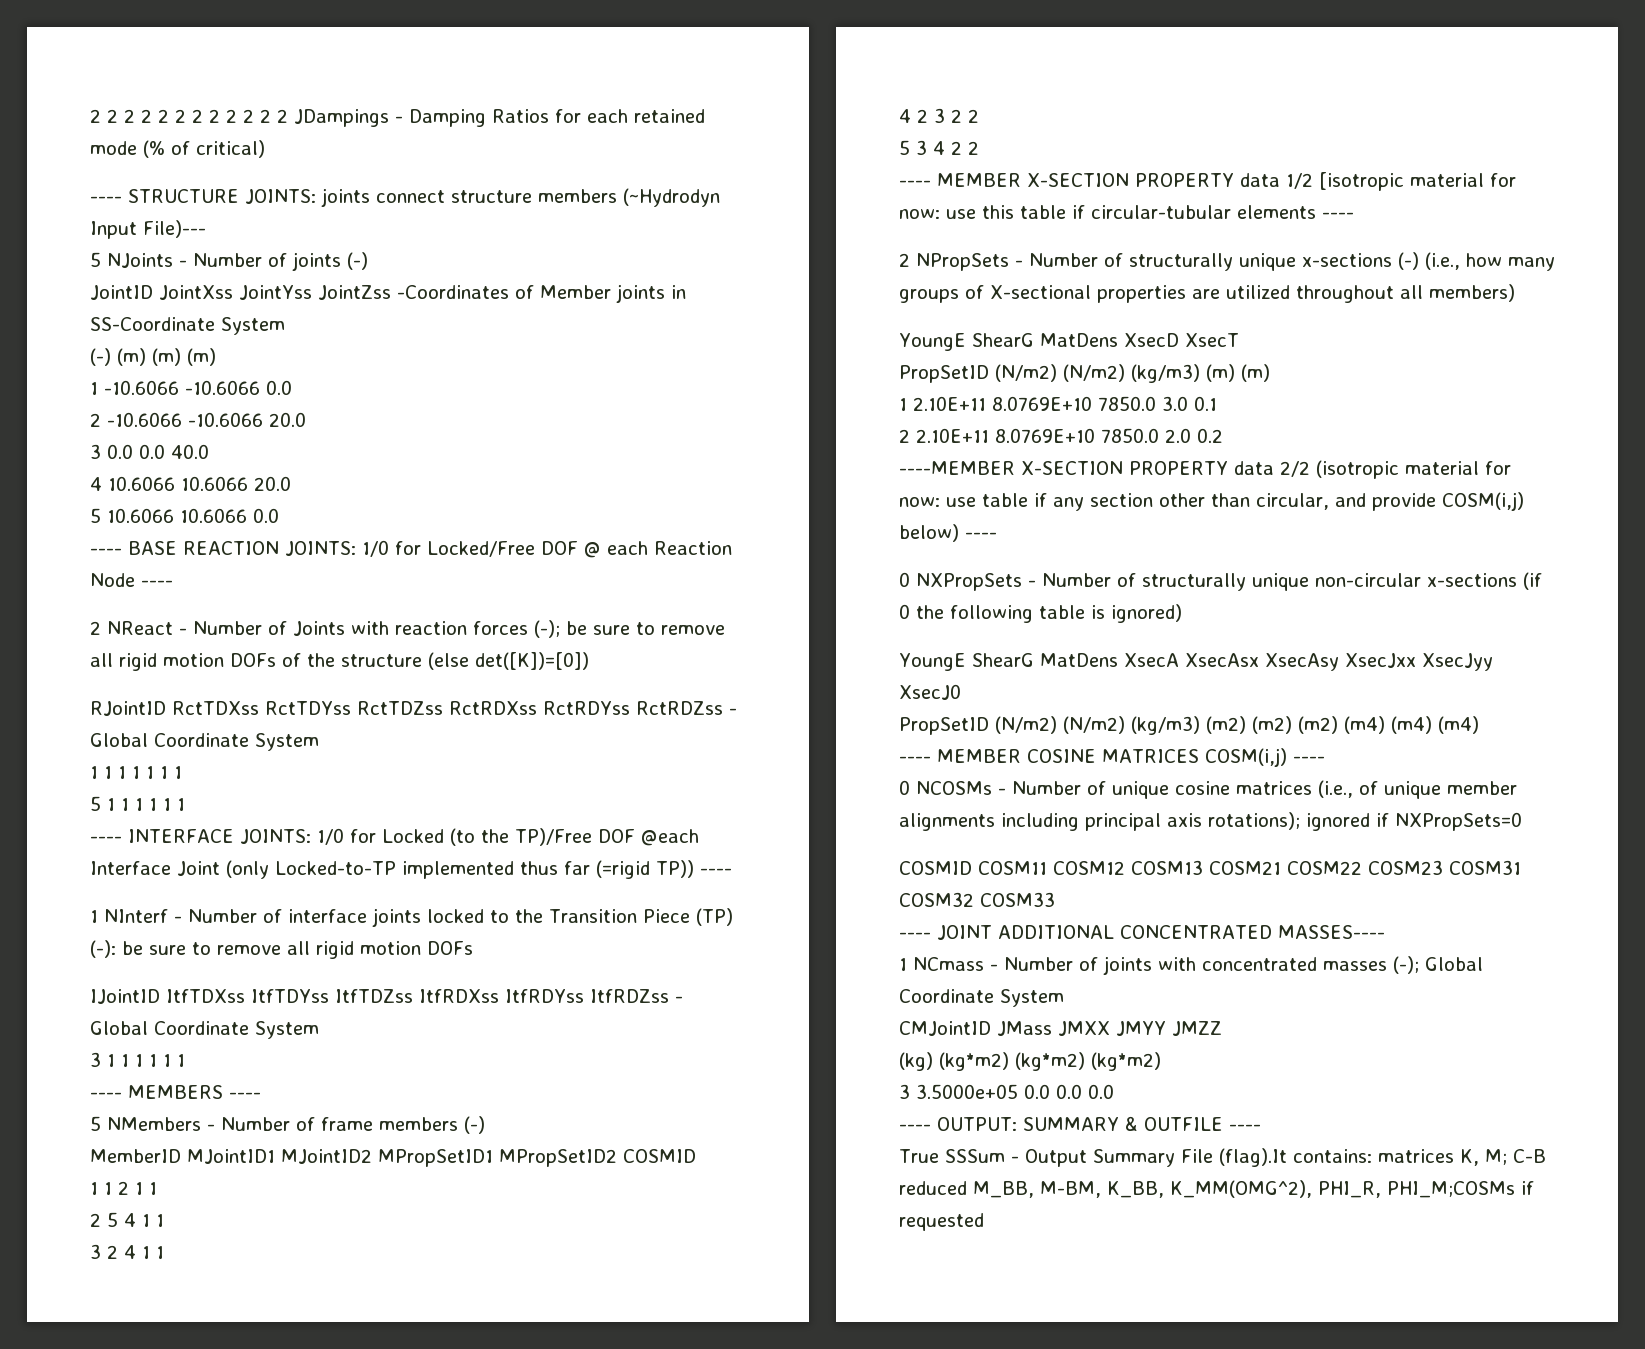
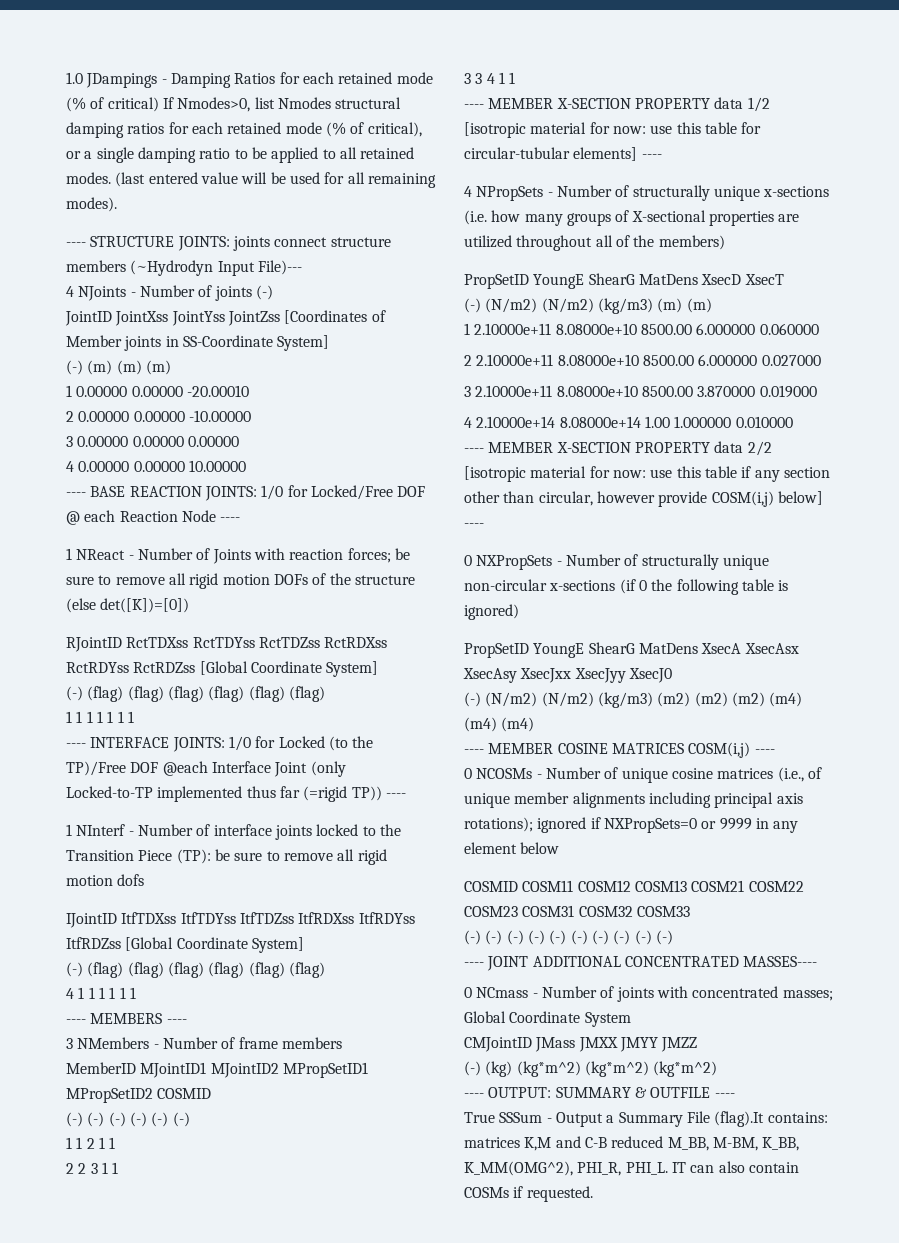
- 2 2 2 2 2 2 2 2 2 2 2 2 JDampings - Damping Ratios for each retained mode (% of critical)
+ 1.0 JDampings - Damping Ratios for each retained mode (% of critical) If Nmodes>0, list Nmodes structural damping ratios for each retained mode (% of critical), or a single damping ratio to be applied to all retained modes. (last entered value will be used for all remaining modes).
- 5 NJoints - Number of joints (-)
+ 4 NJoints - Number of joints (-)
- JointID JointXss JointYss JointZss -Coordinates of Member joints in SS-Coordinate System
+ JointID JointXss JointYss JointZss [Coordinates of Member joints in SS-Coordinate System]
- 1 -10.6066 -10.6066 0.0
- 2 -10.6066 -10.6066 20.0
- 3 0.0 0.0 40.0
- 4 10.6066 10.6066 20.0
- 5 10.6066 10.6066 0.0
+ 1 0.00000 0.00000 -20.00010
+ 2 0.00000 0.00000 -10.00000
+ 3 0.00000 0.00000 0.00000
+ 4 0.00000 0.00000 10.00000
- 2 NReact - Number of Joints with reaction forces (-); be sure to remove all rigid motion DOFs of the structure (else det([K])=[0])
+ 1 NReact - Number of Joints with reaction forces; be sure to remove all rigid motion DOFs of the structure (else det([K])=[0])
- RJointID RctTDXss RctTDYss RctTDZss RctRDXss RctRDYss RctRDZss - Global Coordinate System
+ RJointID RctTDXss RctTDYss RctTDZss RctRDXss RctRDYss RctRDZss [Global Coordinate System]
+ (-) (flag) (flag) (flag) (flag) (flag) (flag)
- 5 1 1 1 1 1 1
- 1 NInterf - Number of interface joints locked to the Transition Piece (TP) (-): be sure to remove all rigid motion DOFs
+ 1 NInterf - Number of interface joints locked to the Transition Piece (TP): be sure to remove all rigid motion dofs
- IJointID ItfTDXss ItfTDYss ItfTDZss ItfRDXss ItfRDYss ItfRDZss - Global Coordinate System
- 3 1 1 1 1 1 1
+ IJointID ItfTDXss ItfTDYss ItfTDZss ItfRDXss ItfRDYss ItfRDZss [Global Coordinate System]
+ (-) (flag) (flag) (flag) (flag) (flag) (flag)
+ 4 1 1 1 1 1 1
- 5 NMembers - Number of frame members (-)
+ 3 NMembers - Number of frame members
  MemberID MJointID1 MJointID2 MPropSetID1 MPropSetID2 COSMID
+ (-) (-) (-) (-) (-) (-)
- 2 5 4 1 1
+ 2 2 3 1 1
- 3 2 4 1 1
- 4 2 3 2 2
- 5 3 4 2 2
+ 3 3 4 1 1
- ---- MEMBER X-SECTION PROPERTY data 1/2 [isotropic material for now: use this table if circular-tubular elements ----
- 2 NPropSets - Number of structurally unique x-sections (-) (i.e., how many groups of X-sectional properties are utilized throughout all members)
+ ---- MEMBER X-SECTION PROPERTY data 1/2 [isotropic material for now: use this table for circular-tubular elements] ----
+ 4 NPropSets - Number of structurally unique x-sections (i.e. how many groups of X-sectional properties are utilized throughout all of the members)
- YoungE ShearG MatDens XsecD XsecT
+ PropSetID YoungE ShearG MatDens XsecD XsecT
- PropSetID (N/m2) (N/m2) (kg/m3) (m) (m)
+ (-) (N/m2) (N/m2) (kg/m3) (m) (m)
- 1 2.10E+11 8.0769E+10 7850.0 3.0 0.1
- 2 2.10E+11 8.0769E+10 7850.0 2.0 0.2
- ----MEMBER X-SECTION PROPERTY data 2/2 (isotropic material for now: use table if any section other than circular, and provide COSM(i,j) below) ----
+ 1 2.10000e+11 8.08000e+10 8500.00 6.000000 0.060000
+ 2 2.10000e+11 8.08000e+10 8500.00 6.000000 0.027000
+ 3 2.10000e+11 8.08000e+10 8500.00 3.870000 0.019000
+ 4 2.10000e+14 8.08000e+14 1.00 1.000000 0.010000
+ ---- MEMBER X-SECTION PROPERTY data 2/2 [isotropic material for now: use this table if any section other than circular, however provide COSM(i,j) below] ----
- YoungE ShearG MatDens XsecA XsecAsx XsecAsy XsecJxx XsecJyy XsecJ0
+ PropSetID YoungE ShearG MatDens XsecA XsecAsx XsecAsy XsecJxx XsecJyy XsecJ0
- PropSetID (N/m2) (N/m2) (kg/m3) (m2) (m2) (m2) (m4) (m4) (m4)
+ (-) (N/m2) (N/m2) (kg/m3) (m2) (m2) (m2) (m4) (m4) (m4)
- 0 NCOSMs - Number of unique cosine matrices (i.e., of unique member alignments including principal axis rotations); ignored if NXPropSets=0
+ 0 NCOSMs - Number of unique cosine matrices (i.e., of unique member alignments including principal axis rotations); ignored if NXPropSets=0 or 9999 in any element below
+ (-) (-) (-) (-) (-) (-) (-) (-) (-) (-)
- 1 NCmass - Number of joints with concentrated masses (-); Global Coordinate System
+ 0 NCmass - Number of joints with concentrated masses; Global Coordinate System
- (kg) (kg*m2) (kg*m2) (kg*m2)
- 3 3.5000e+05 0.0 0.0 0.0
+ (-) (kg) (kg*m^2) (kg*m^2) (kg*m^2)
- True SSSum - Output Summary File (flag).It contains: matrices K, M; C-B reduced M_BB, M-BM, K_BB, K_MM(OMG^2), PHI_R, PHI_M;COSMs if requested
+ True SSSum - Output a Summary File (flag).It contains: matrices K,M and C-B reduced M_BB, M-BM, K_BB, K_MM(OMG^2), PHI_R, PHI_L. IT can also contain COSMs if requested.

